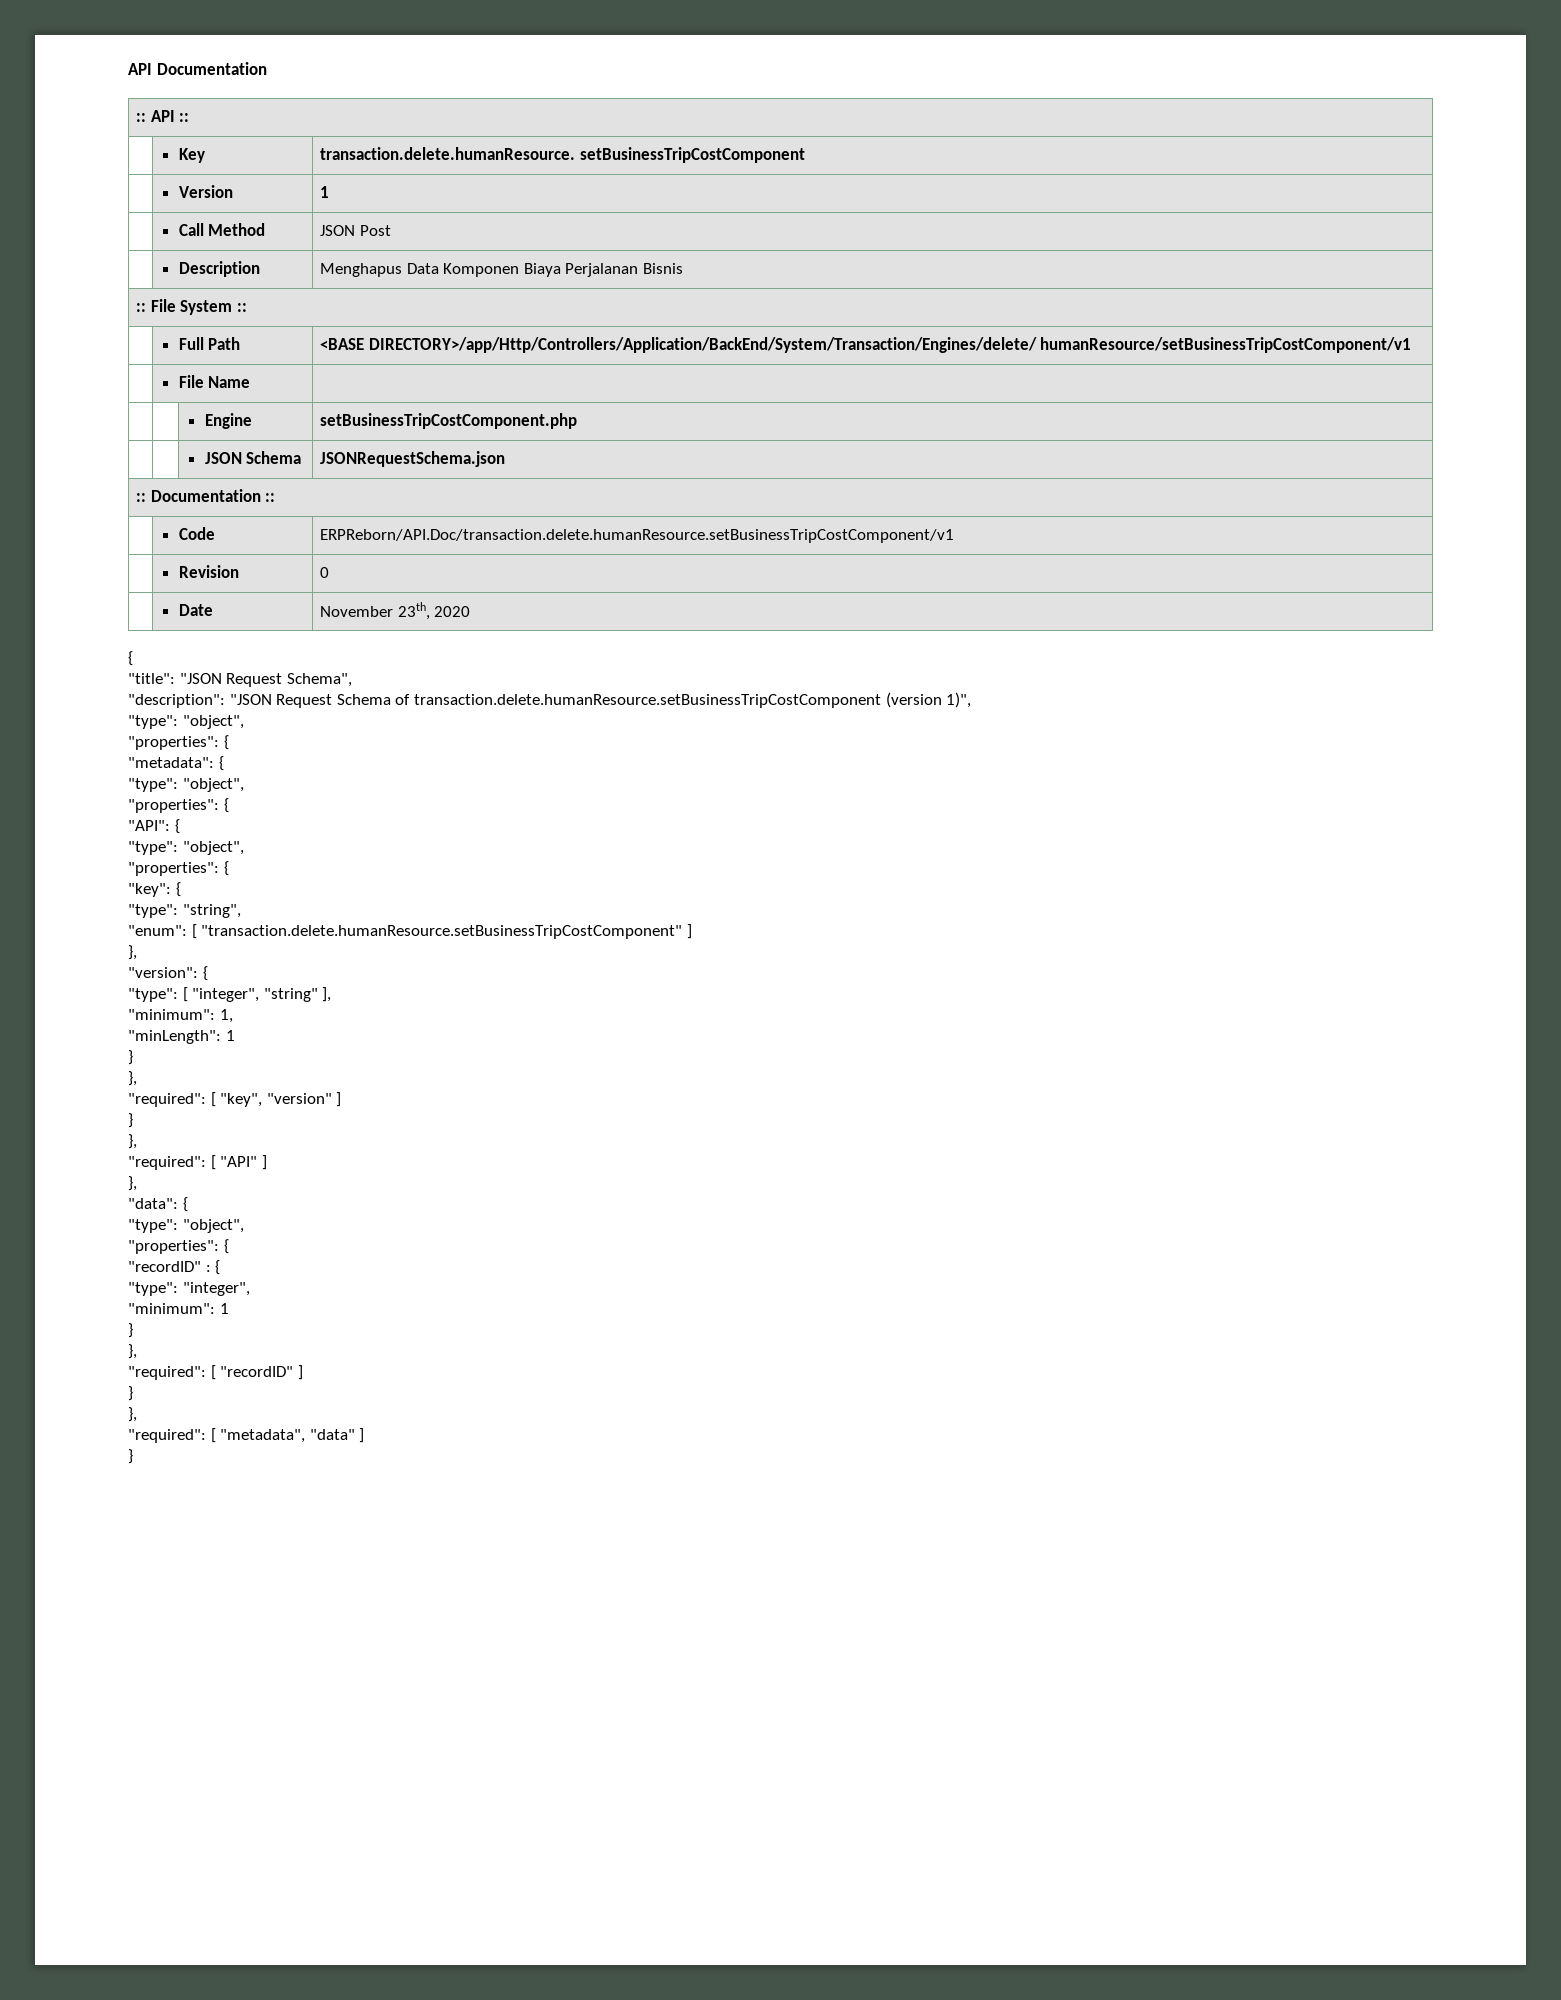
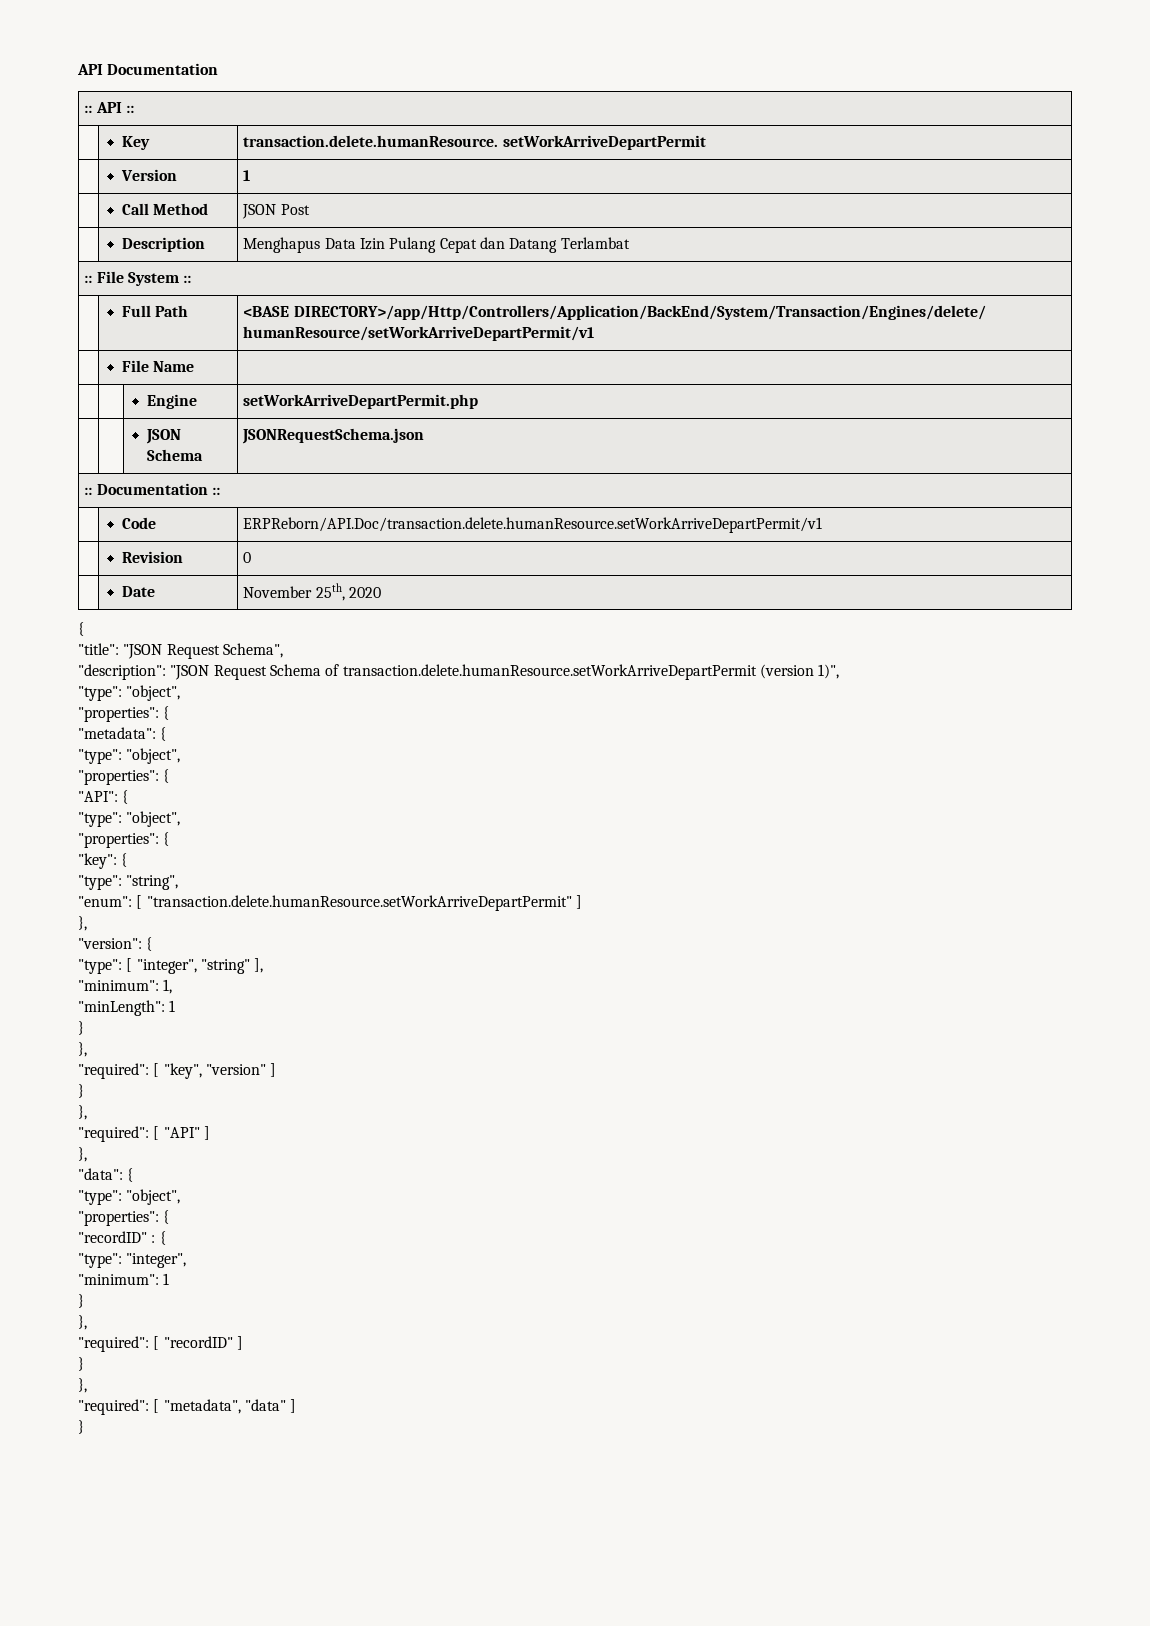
- | Key | transaction.delete.humanResource. setBusinessTripCostComponent
+ | Key | transaction.delete.humanResource. setWorkArriveDepartPermit
- | Description | Menghapus Data Komponen Biaya Perjalanan Bisnis
+ | Description | Menghapus Data Izin Pulang Cepat dan Datang Terlambat
- | Full Path | <BASE DIRECTORY>/app/Http/Controllers/Application/BackEnd/System/Transaction/Engines/delete/ humanResource/setBusinessTripCostComponent/v1
+ | Full Path | <BASE DIRECTORY>/app/Http/Controllers/Application/BackEnd/System/Transaction/Engines/delete/ humanResource/setWorkArriveDepartPermit/v1
- | | Engine | setBusinessTripCostComponent.php
+ | | Engine | setWorkArriveDepartPermit.php
- | Code | ERPReborn/API.Doc/transaction.delete.humanResource.setBusinessTripCostComponent/v1
+ | Code | ERPReborn/API.Doc/transaction.delete.humanResource.setWorkArriveDepartPermit/v1
- | Date | November 23th, 2020
+ | Date | November 25th, 2020
- "description": "JSON Request Schema of transaction.delete.humanResource.setBusinessTripCostComponent (version 1)",
+ "description": "JSON Request Schema of transaction.delete.humanResource.setWorkArriveDepartPermit (version 1)",
- "enum": [ "transaction.delete.humanResource.setBusinessTripCostComponent" ]
+ "enum": [ "transaction.delete.humanResource.setWorkArriveDepartPermit" ]

